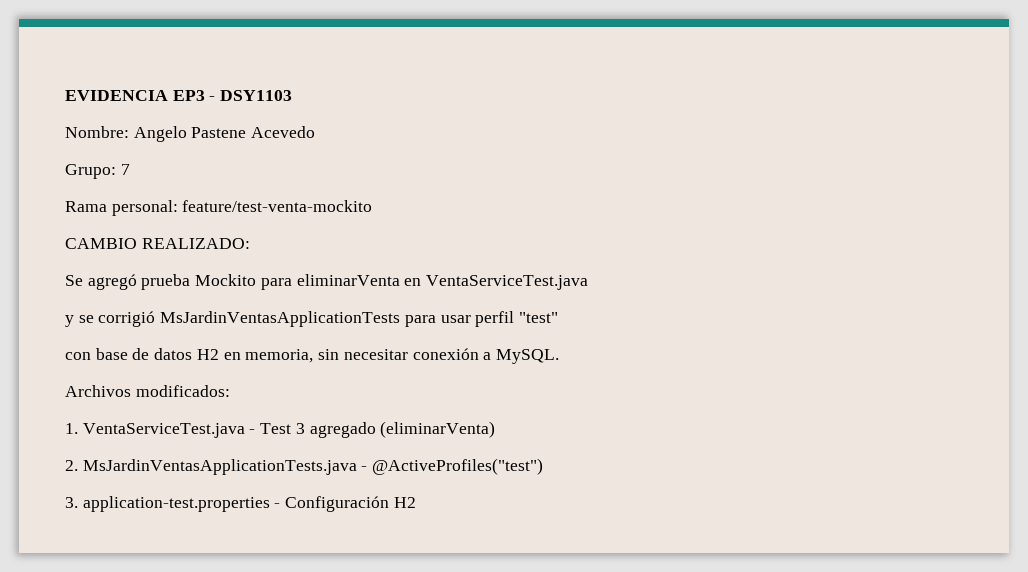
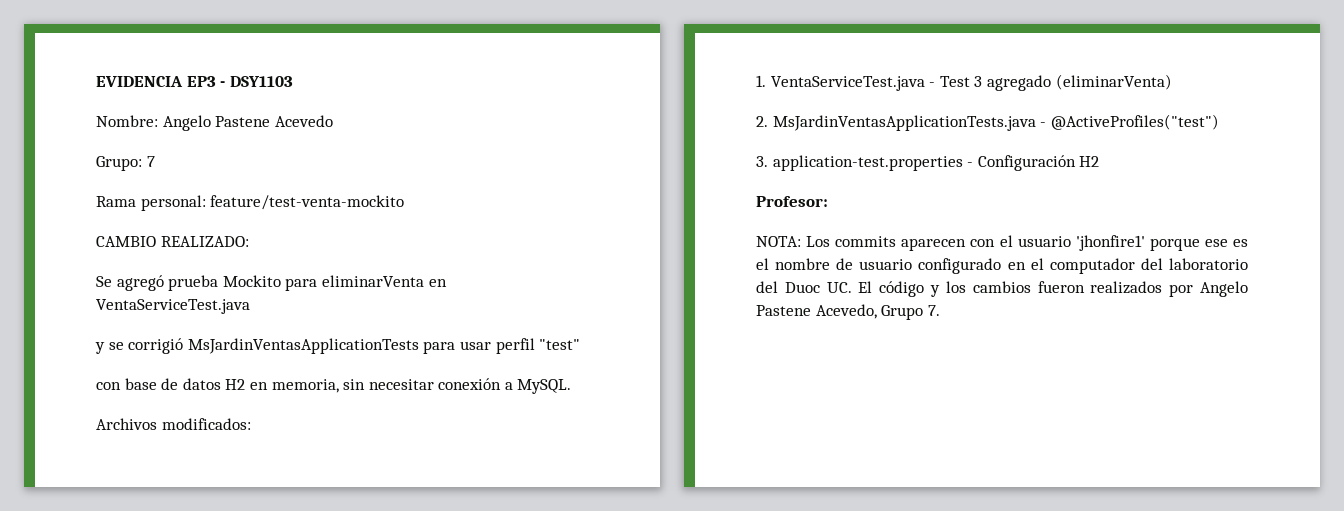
+ Profesor:
+ NOTA: Los commits aparecen con el usuario 'jhonfire1' porque ese es el nombre de usuario configurado en el computador del laboratorio del Duoc UC. El código y los cambios fueron realizados por Angelo Pastene Acevedo, Grupo 7.

